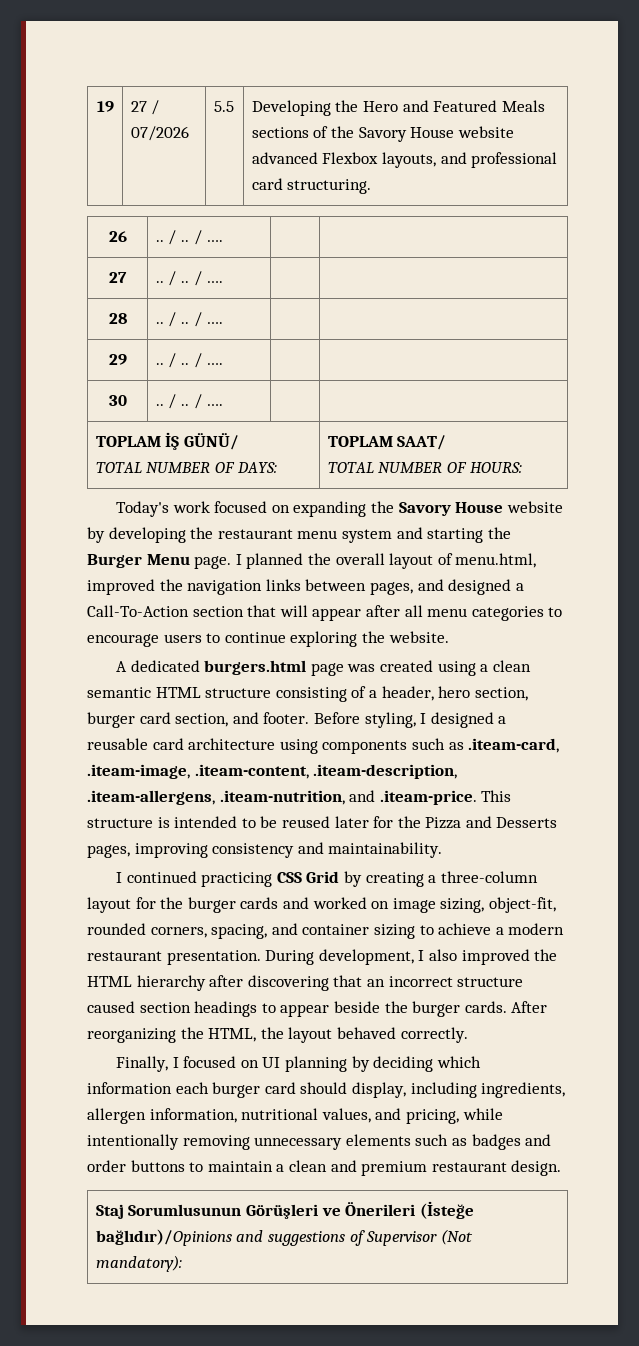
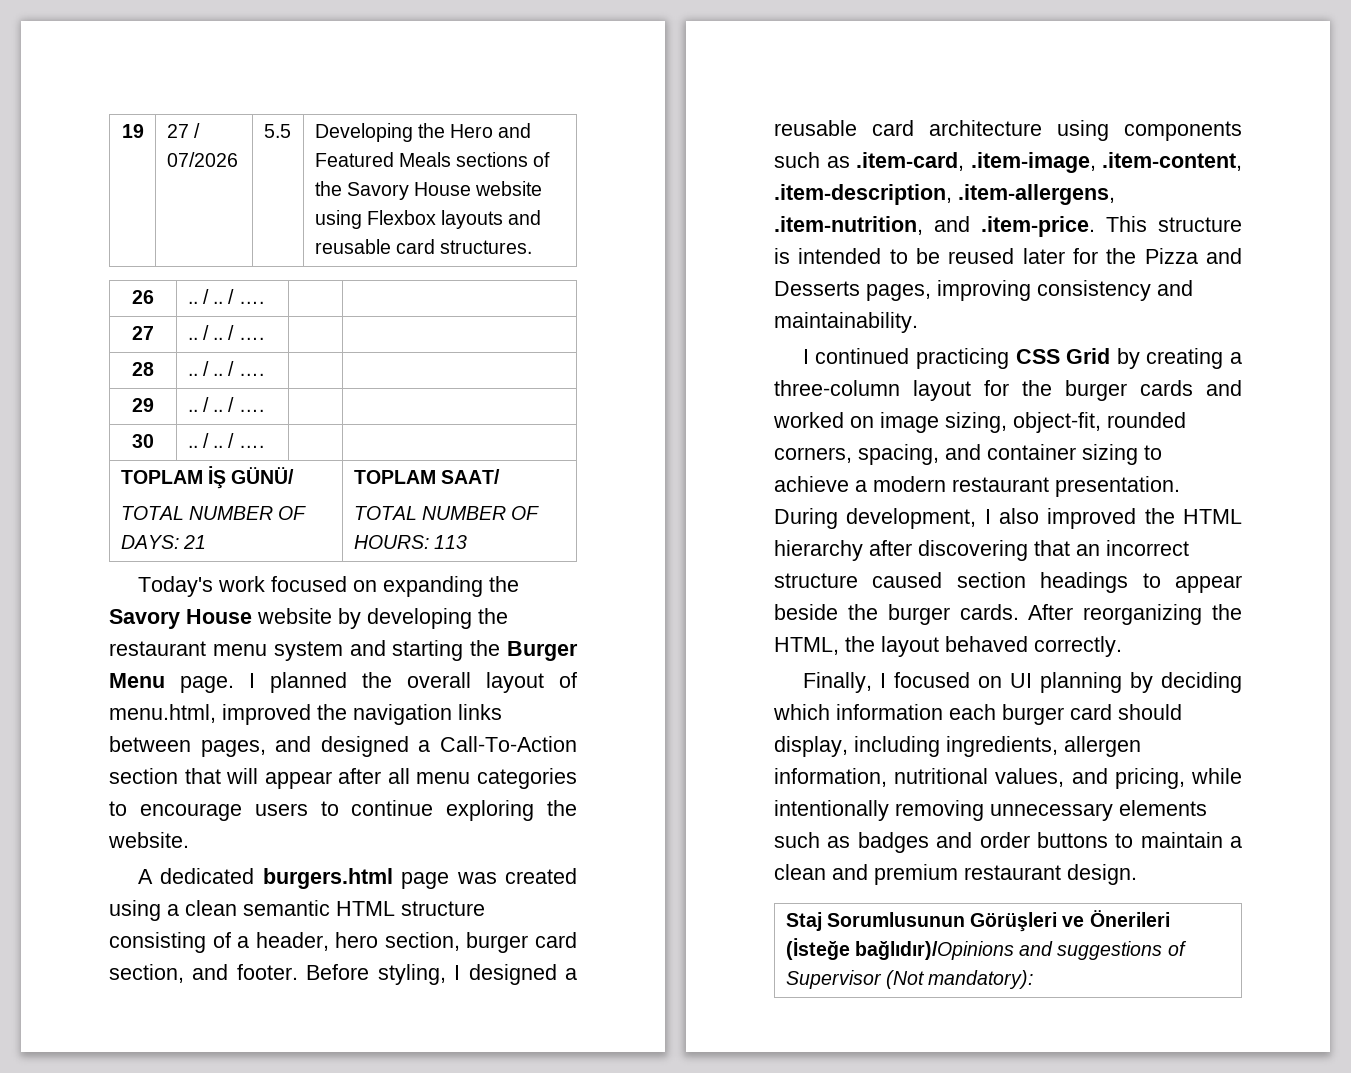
- 19 | 27 / 07/2026 | 5.5 | Developing the Hero and Featured Meals sections of the Savory House website advanced Flexbox layouts, and professional card structuring.
+ 19 | 27 / 07/2026 | 5.5 | Developing the Hero and Featured Meals sections of the Savory House website using Flexbox layouts and reusable card structures.
  TOPLAM İŞ GÜNÜ/
- TOTAL NUMBER OF DAYS: | TOPLAM SAAT/
- TOTAL NUMBER OF HOURS:
+ TOTAL NUMBER OF DAYS: 21 | TOPLAM SAAT/
+ TOTAL NUMBER OF HOURS: 113
- Before styling, I designed a reusable card architecture using components such as .iteam-card, .iteam-image, .iteam-content, .iteam-description, .iteam-allergens, .iteam-nutrition, and .iteam-price. This structure is intended to be reused later for the Pizza and Desserts pages, improving consistency and maintainability.
+ Before styling, I designed a reusable card architecture using components such as .item-card, .item-image, .item-content, .item-description, .item-allergens, .item-nutrition, and .item-price. This structure is intended to be reused later for the Pizza and Desserts pages, improving consistency and maintainability.

